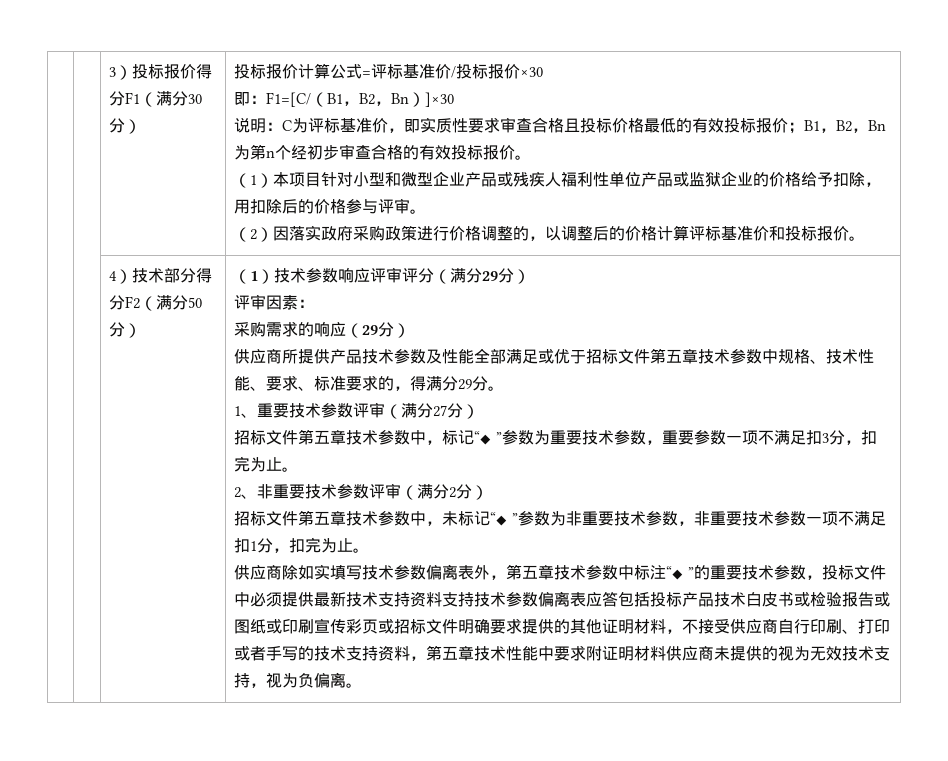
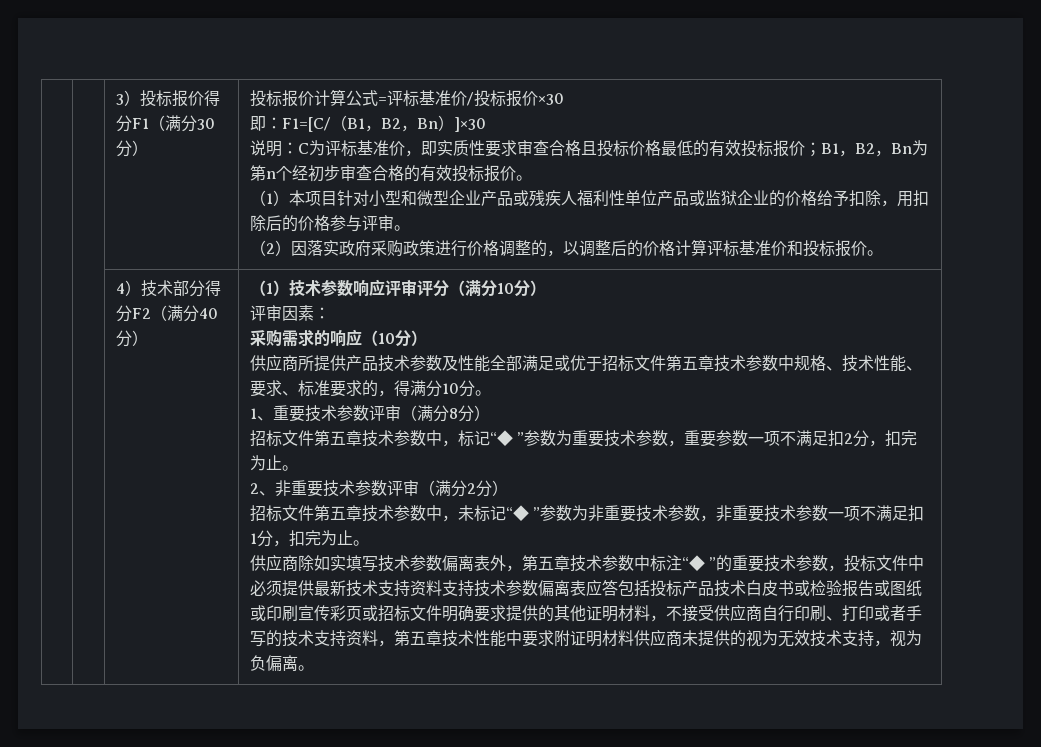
- 4）技术部分得分F2（满分50分）
+ 4）技术部分得分F2（满分40分）
- （1）技术参数响应评审评分（满分29分）
+ （1）技术参数响应评审评分（满分10分）
- 采购需求的响应（29分）
+ 采购需求的响应（10分）
- 供应商所提供产品技术参数及性能全部满足或优于招标文件第五章技术参数中规格、技术性能、要求、标准要求的，得满分29分。
+ 供应商所提供产品技术参数及性能全部满足或优于招标文件第五章技术参数中规格、技术性能、要求、标准要求的，得满分10分。
- 1、重要技术参数评审（满分27分）
+ 1、重要技术参数评审（满分8分）
- 招标文件第五章技术参数中，标记“◆ ”参数为重要技术参数，重要参数一项不满足扣3分，扣完为止。
+ 招标文件第五章技术参数中，标记“◆ ”参数为重要技术参数，重要参数一项不满足扣2分，扣完为止。

